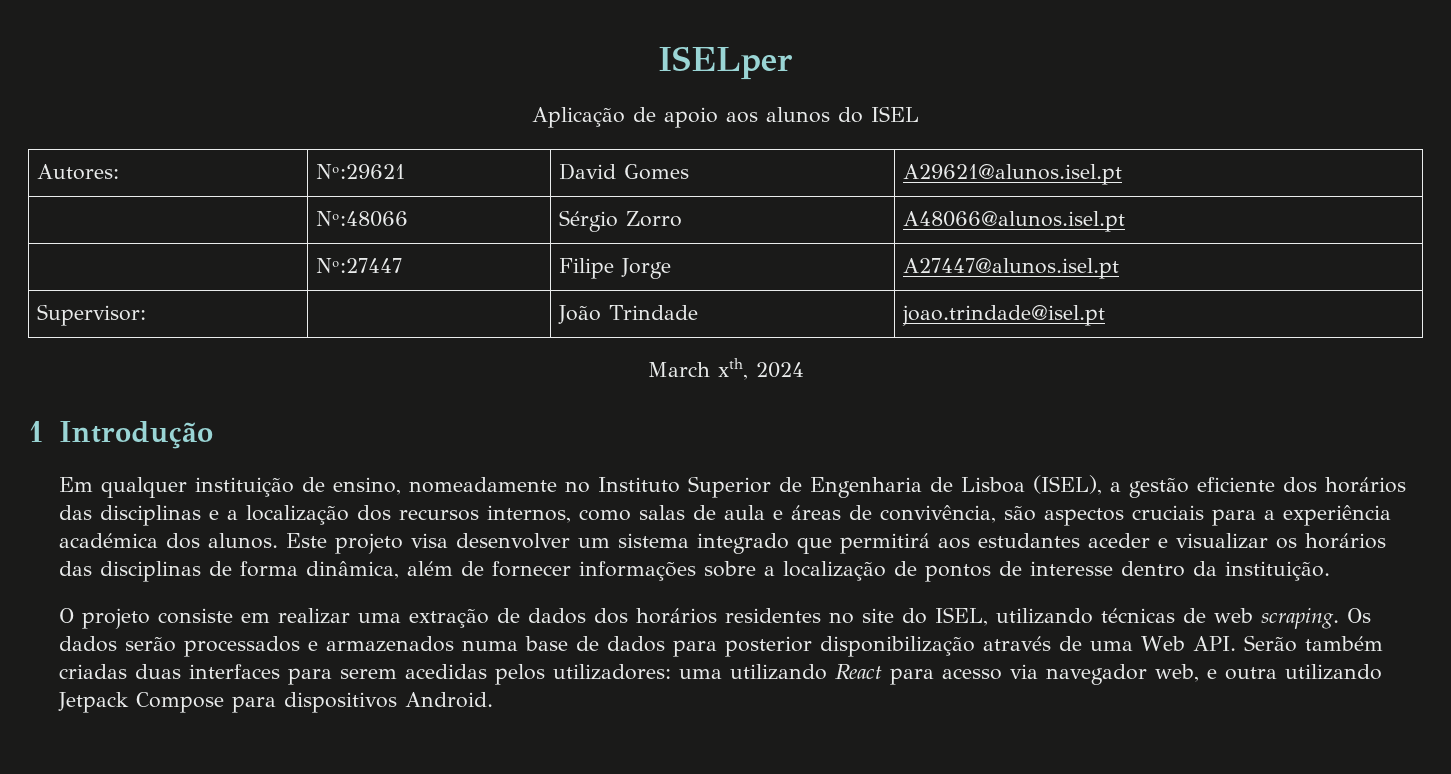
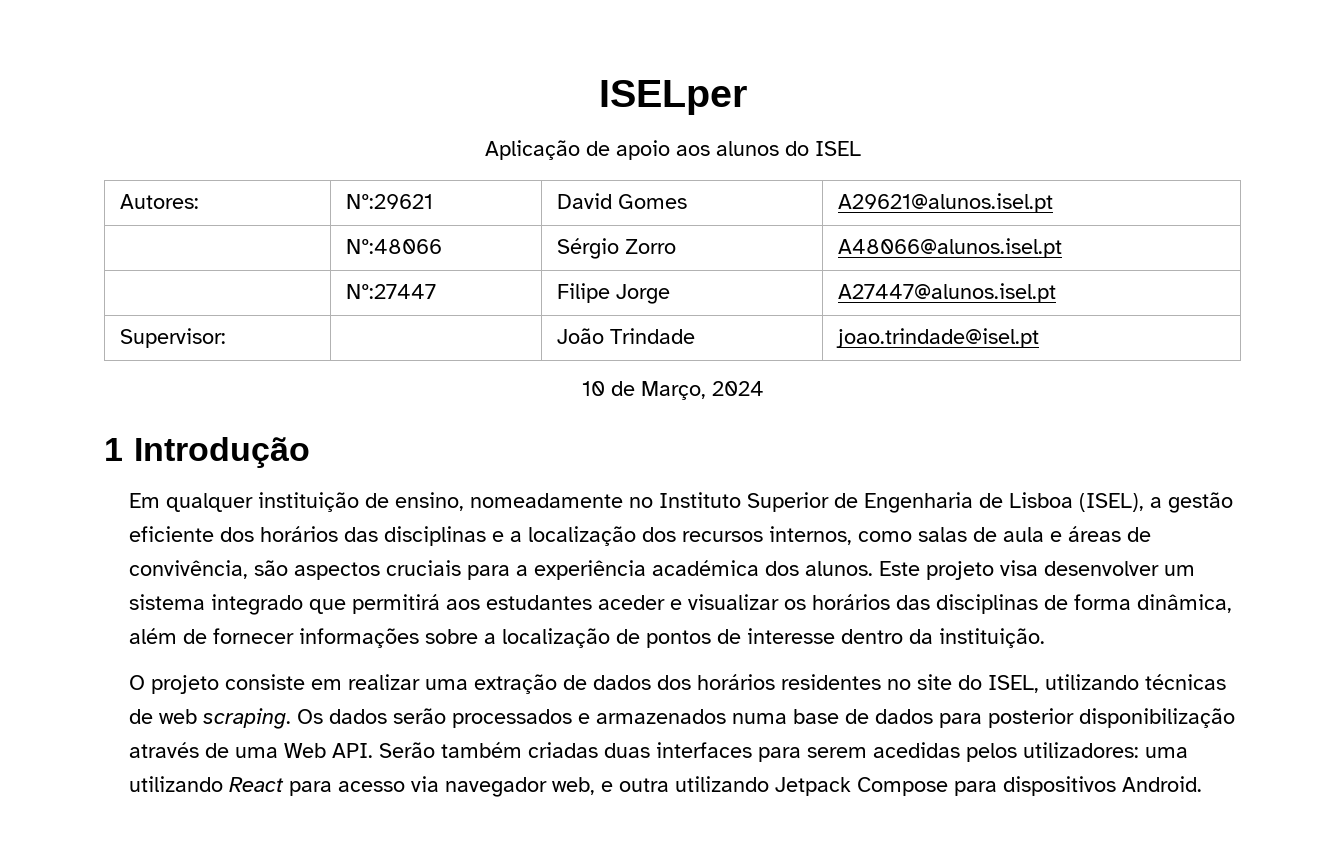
- March xth, 2024
+ 10 de Março, 2024

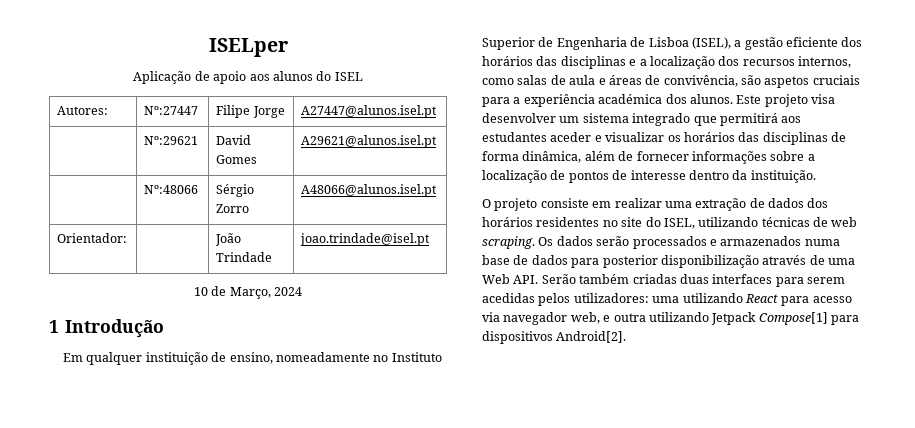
- Autores: | Nº:29621 | David Gomes | A29621@alunos.isel.pt
+ Autores: | Nº:27447 | Filipe Jorge | A27447@alunos.isel.pt
+ | Nº:29621 | David Gomes | A29621@alunos.isel.pt
- | Nº:27447 | Filipe Jorge | A27447@alunos.isel.pt
- Supervisor: | | João Trindade | joao.trindade@isel.pt
+ Orientador: | | João Trindade | joao.trindade@isel.pt
- Em qualquer instituição de ensino, nomeadamente no Instituto Superior de Engenharia de Lisboa (ISEL), a gestão eficiente dos horários das disciplinas e a localização dos recursos internos, como salas de aula e áreas de convivência, são aspectos cruciais para a experiência académica dos alunos.
+ Em qualquer instituição de ensino, nomeadamente no Instituto Superior de Engenharia de Lisboa (ISEL), a gestão eficiente dos horários das disciplinas e a localização dos recursos internos, como salas de aula e áreas de convivência, são aspetos cruciais para a experiência académica dos alunos.
- Os dados serão processados e armazenados numa base de dados para posterior disponibilização através de uma Web API. Serão também criadas duas interfaces para serem acedidas pelos utilizadores: uma utilizando React para acesso via navegador web, e outra utilizando Jetpack Compose para dispositivos Android.
+ Os dados serão processados e armazenados numa base de dados para posterior disponibilização através de uma Web API. Serão também criadas duas interfaces para serem acedidas pelos utilizadores: uma utilizando React para acesso via navegador web, e outra utilizando Jetpack Compose[1] para dispositivos Android[2].

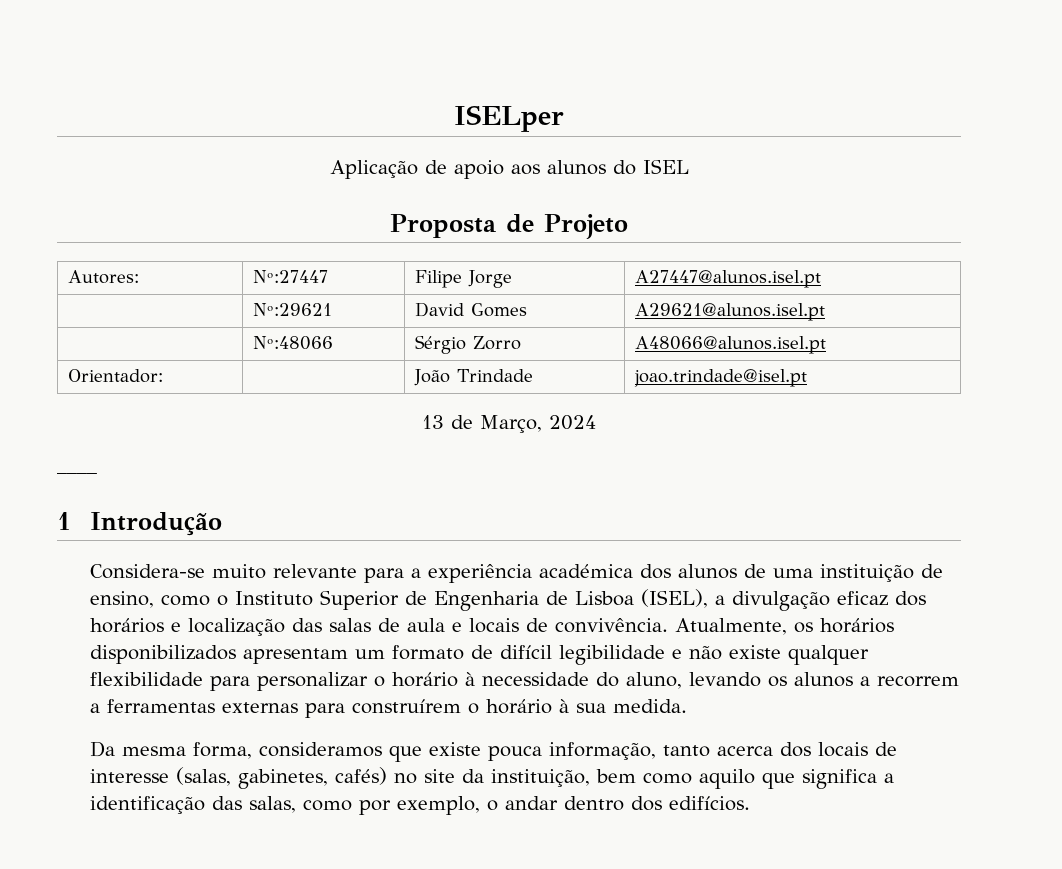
+ Proposta de Projeto
- 10 de Março, 2024
+ 13 de Março, 2024
+ ____
- Em qualquer instituição de ensino, nomeadamente no Instituto Superior de Engenharia de Lisboa (ISEL), a gestão eficiente dos horários das disciplinas e a localização dos recursos internos, como salas de aula e áreas de convivência, são aspetos cruciais para a experiência académica dos alunos. Este projeto visa desenvolver um sistema integrado que permitirá aos estudantes aceder e visualizar os horários das disciplinas de forma dinâmica, além de fornecer informações sobre a localização de pontos de interesse dentro da instituição.
- O projeto consiste em realizar uma extração de dados dos horários residentes no site do ISEL, utilizando técnicas de web scraping. Os dados serão processados e armazenados numa base de dados para posterior disponibilização através de uma Web API. Serão também criadas duas interfaces para serem acedidas pelos utilizadores: uma utilizando React para acesso via navegador web, e outra utilizando Jetpack Compose[1] para dispositivos Android[2].
+ Considera-se muito relevante para a experiência académica dos alunos de uma instituição de ensino, como o Instituto Superior de Engenharia de Lisboa (ISEL), a divulgação eficaz dos horários e localização das salas de aula e locais de convivência. Atualmente, os horários disponibilizados apresentam um formato de difícil legibilidade e não existe qualquer flexibilidade para personalizar o horário à necessidade do aluno, levando os alunos a recorrem a ferramentas externas para construírem o horário à sua medida.
+ Da mesma forma, consideramos que existe pouca informação, tanto acerca dos locais de interesse (salas, gabinetes, cafés) no site da instituição, bem como aquilo que significa a identificação das salas, como por exemplo, o andar dentro dos edifícios.

